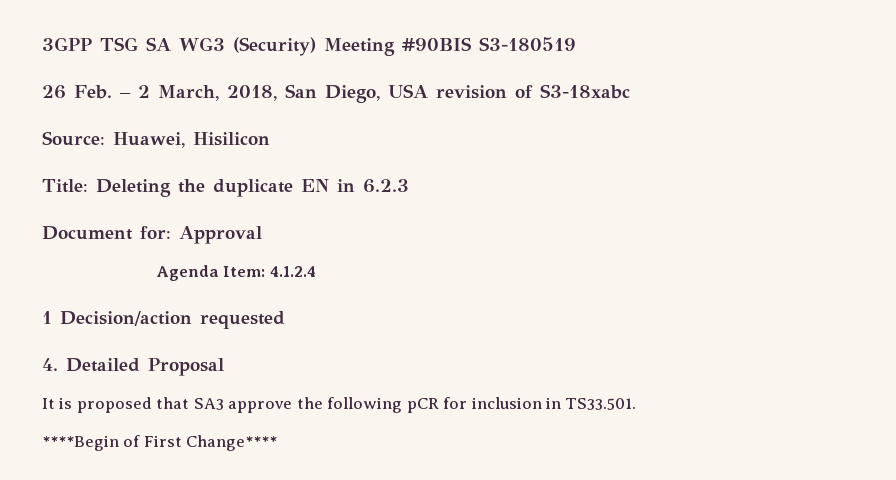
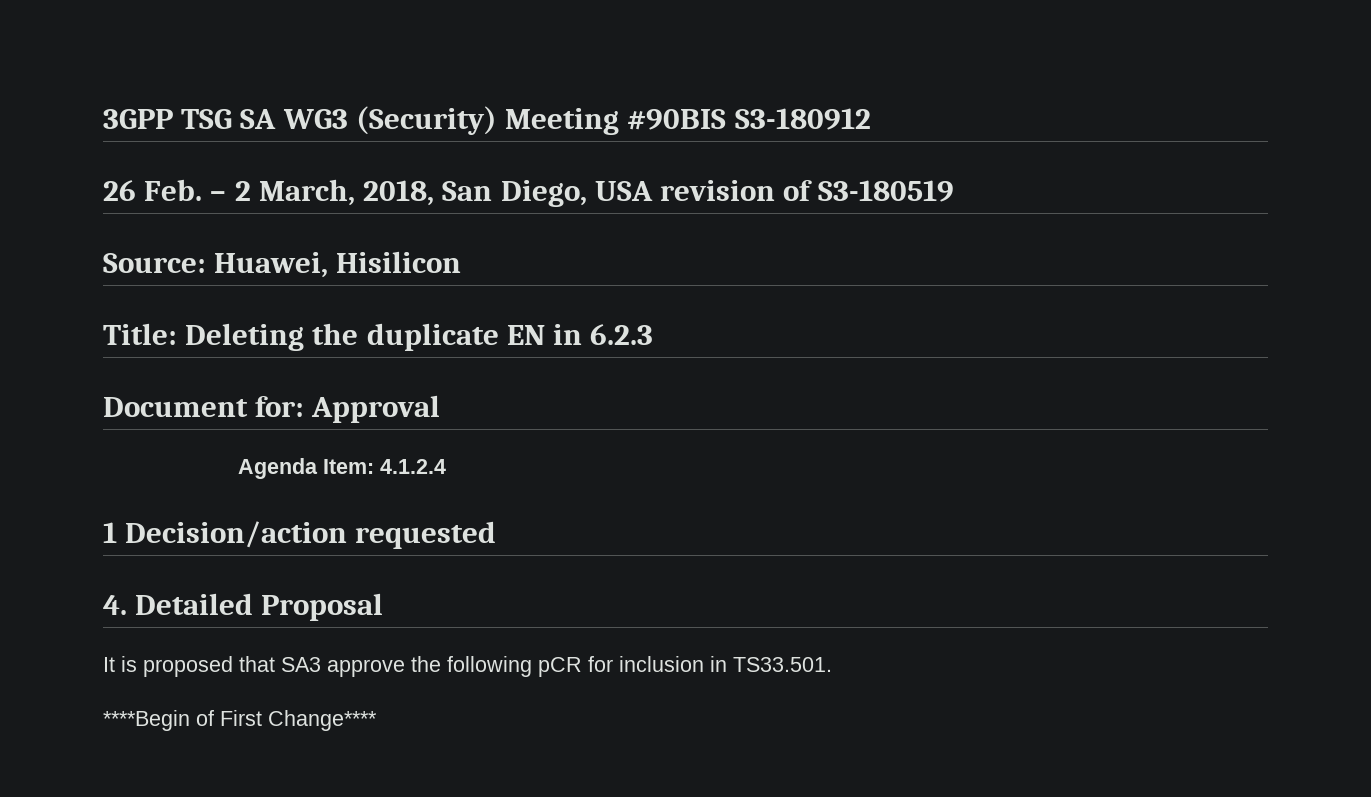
- 3GPP TSG SA WG3 (Security) Meeting #90BIS S3-180519
+ 3GPP TSG SA WG3 (Security) Meeting #90BIS S3-180912
- 26 Feb. – 2 March, 2018, San Diego, USA revision of S3-18xabc
+ 26 Feb. – 2 March, 2018, San Diego, USA revision of S3-180519

